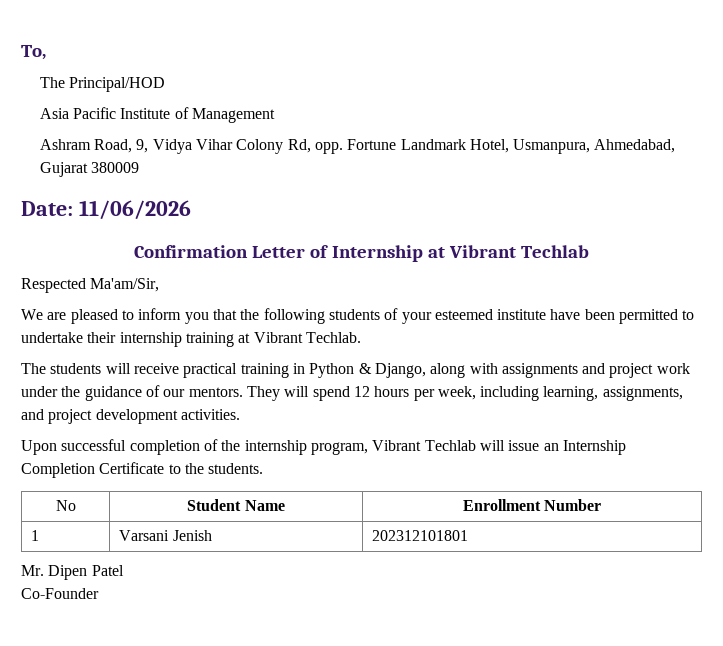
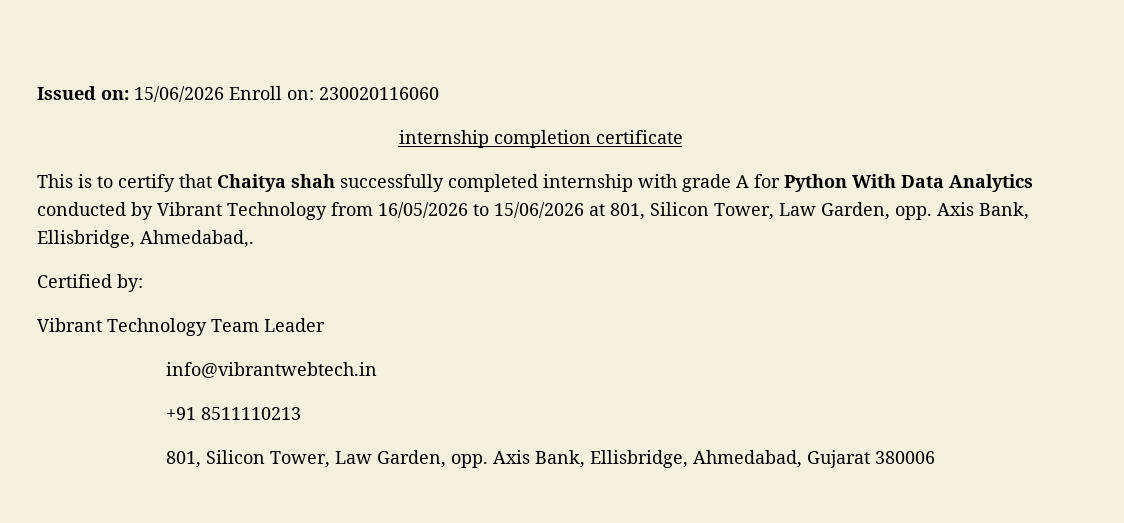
- To,
- The Principal/HOD
- Asia Pacific Institute of Management
- Ashram Road, 9, Vidya Vihar Colony Rd, opp. Fortune Landmark Hotel, Usmanpura, Ahmedabad, Gujarat 380009
- Date: 11/06/2026
- Confirmation Letter of Internship at Vibrant Techlab
- Respected Ma'am/Sir,
- We are pleased to inform you that the following students of your esteemed institute have been permitted to undertake their internship training at Vibrant Techlab.
- The students will receive practical training in Python & Django, along with assignments and project work under the guidance of our mentors. They will spend 12 hours per week, including learning, assignments, and project development activities.
- Upon successful completion of the internship program, Vibrant Techlab will issue an Internship Completion Certificate to the students.
- No | Student Name | Enrollment Number
- 1 | Varsani Jenish | 202312101801
- Mr. Dipen Patel
- Co-Founder
+ Issued on: 15/06/2026 Enroll on: 230020116060
+ internship completion certificate
+ This is to certify that Chaitya shah successfully completed internship with grade A for Python With Data Analytics conducted by Vibrant Technology from 16/05/2026 to 15/06/2026 at 801, Silicon Tower, Law Garden, opp. Axis Bank, Ellisbridge, Ahmedabad,.
+ Certified by:
+ Vibrant Technology Team Leader
+ info@vibrantwebtech.in
+ +91 8511110213
+ 801, Silicon Tower, Law Garden, opp. Axis Bank, Ellisbridge, Ahmedabad, Gujarat 380006

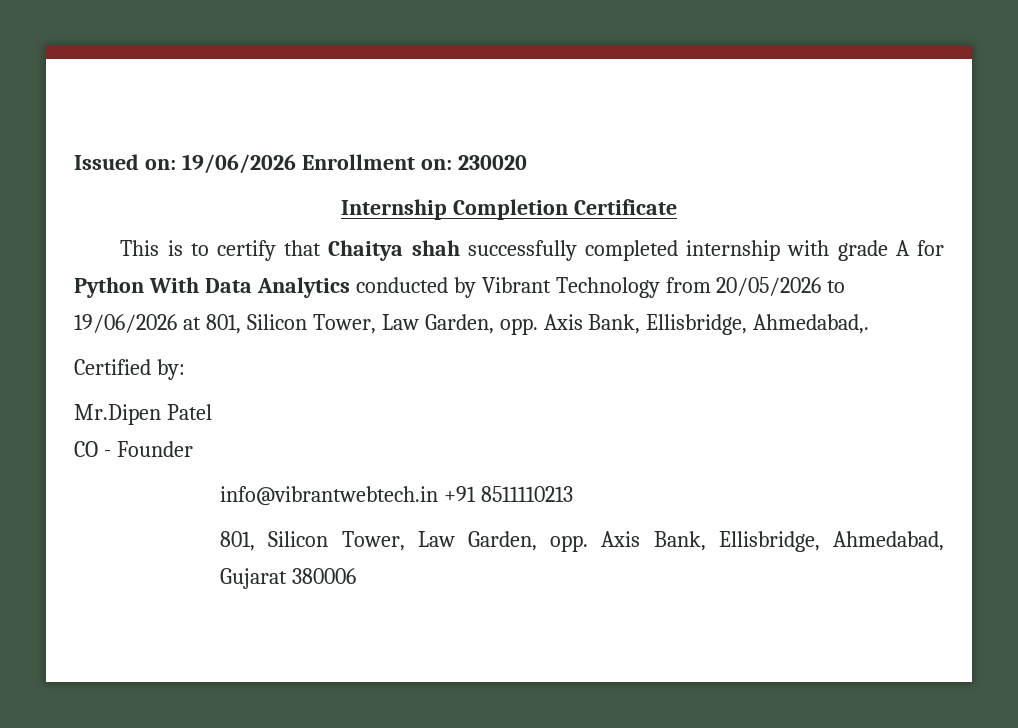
- Issued on: 15/06/2026 Enroll on: 230020116060
- internship completion certificate
+ Issued on: 19/06/2026 Enrollment on: 230020
+ Internship Completion Certificate
- This is to certify that Chaitya shah successfully completed internship with grade A for Python With Data Analytics conducted by Vibrant Technology from 16/05/2026 to 15/06/2026 at 801, Silicon Tower, Law Garden, opp.
+ This is to certify that Chaitya shah successfully completed internship with grade A for Python With Data Analytics conducted by Vibrant Technology from 20/05/2026 to 19/06/2026 at 801, Silicon Tower, Law Garden, opp.
- Vibrant Technology Team Leader
+ Mr.Dipen Patel
+ CO - Founder
- info@vibrantwebtech.in
- +91 8511110213
+ info@vibrantwebtech.in +91 8511110213

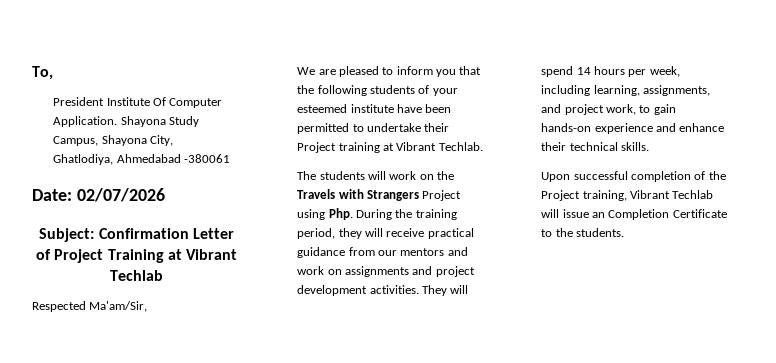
- Issued on: 19/06/2026 Enrollment on: 230020
- Internship Completion Certificate
- This is to certify that Chaitya shah successfully completed internship with grade A for Python With Data Analytics conducted by Vibrant Technology from 20/05/2026 to 19/06/2026 at 801, Silicon Tower, Law Garden, opp. Axis Bank, Ellisbridge, Ahmedabad,.
- Certified by:
- Mr.Dipen Patel
- CO - Founder
- info@vibrantwebtech.in +91 8511110213
- 801, Silicon Tower, Law Garden, opp. Axis Bank, Ellisbridge, Ahmedabad, Gujarat 380006
+ To,
+ President Institute Of Computer Application. Shayona Study Campus, Shayona City,
+ Ghatlodiya, Ahmedabad -380061
+ Date: 02/07/2026
+ Subject: Confirmation Letter of Project Training at Vibrant Techlab
+ Respected Ma'am/Sir,
+ We are pleased to inform you that the following students of your esteemed institute have been permitted to undertake their Project training at Vibrant Techlab.
+ The students will work on the Travels with Strangers Project using Php. During the training period, they will receive practical guidance from our mentors and work on assignments and project development activities. They will spend 14 hours per week, including learning, assignments, and project work, to gain hands-on experience and enhance their technical skills.
+ Upon successful completion of the Project training, Vibrant Techlab will issue an Completion Certificate to the students.

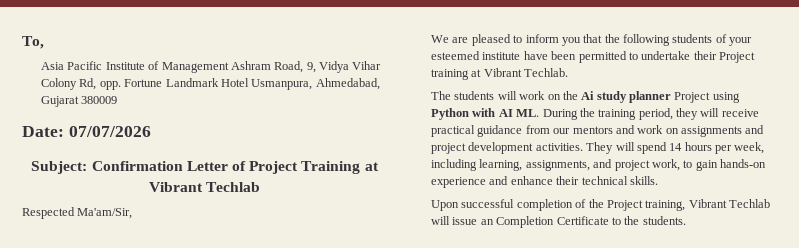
- President Institute Of Computer Application. Shayona Study Campus, Shayona City,
- Ghatlodiya, Ahmedabad -380061
+ Asia Pacific Institute of Management Ashram Road, 9, Vidya Vihar Colony Rd, opp. Fortune Landmark Hotel Usmanpura, Ahmedabad, Gujarat 380009
- Date: 02/07/2026
+ Date: 07/07/2026
- The students will work on the Travels with Strangers Project using Php. During the training period, they will receive practical guidance from our mentors and work on assignments and project development activities.
+ The students will work on the Ai study planner Project using Python with AI ML. During the training period, they will receive practical guidance from our mentors and work on assignments and project development activities.

